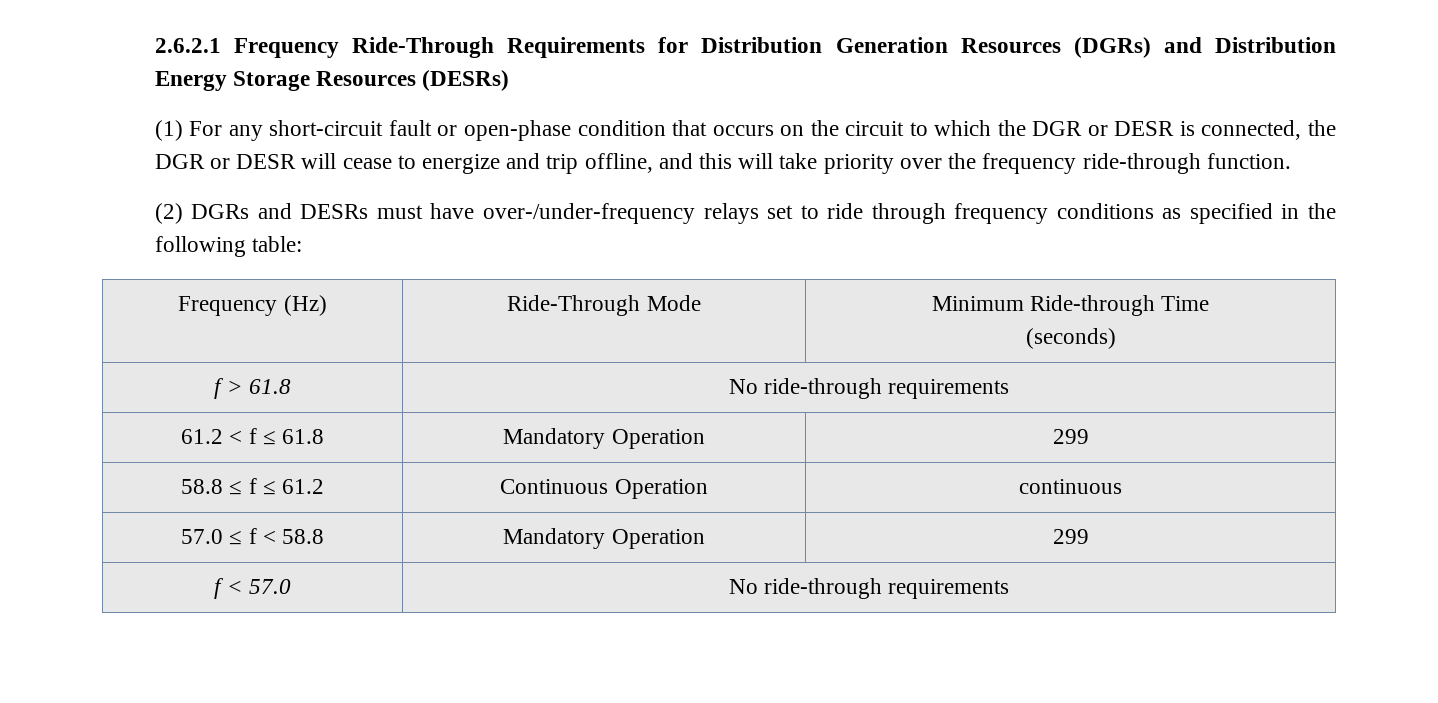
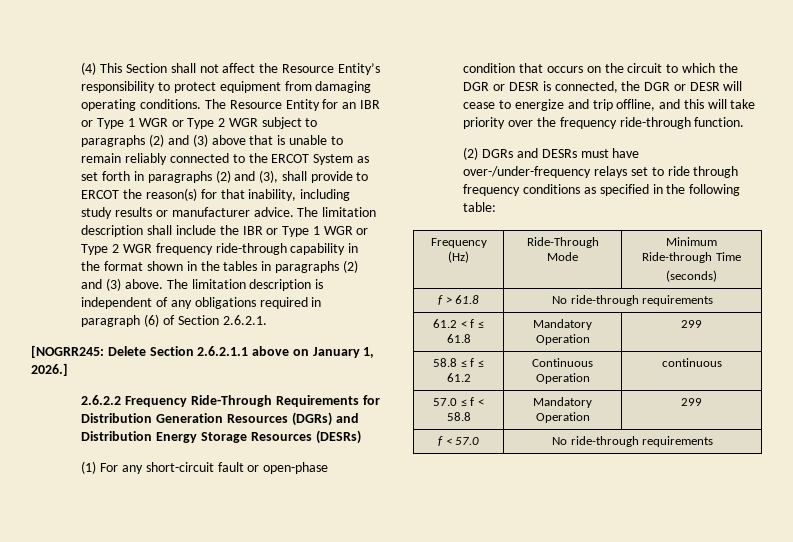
- 2.6.2.1 Frequency Ride-Through Requirements for Distribution Generation Resources (DGRs) and Distribution Energy Storage Resources (DESRs)
+ (4) This Section shall not affect the Resource Entity’s responsibility to protect equipment from damaging operating conditions. The Resource Entity for an IBR or Type 1 WGR or Type 2 WGR subject to paragraphs (2) and (3) above that is unable to remain reliably connected to the ERCOT System as set forth in paragraphs (2) and (3), shall provide to ERCOT the reason(s) for that inability, including study results or manufacturer advice. The limitation description shall include the IBR or Type 1 WGR or Type 2 WGR frequency ride-through capability in the format shown in the tables in paragraphs (2) and (3) above. The limitation description is independent of any obligations required in paragraph (6) of Section 2.6.2.1.
+ [NOGRR245: Delete Section 2.6.2.1.1 above on January 1, 2026.]
+ 2.6.2.2 Frequency Ride-Through Requirements for Distribution Generation Resources (DGRs) and Distribution Energy Storage Resources (DESRs)

